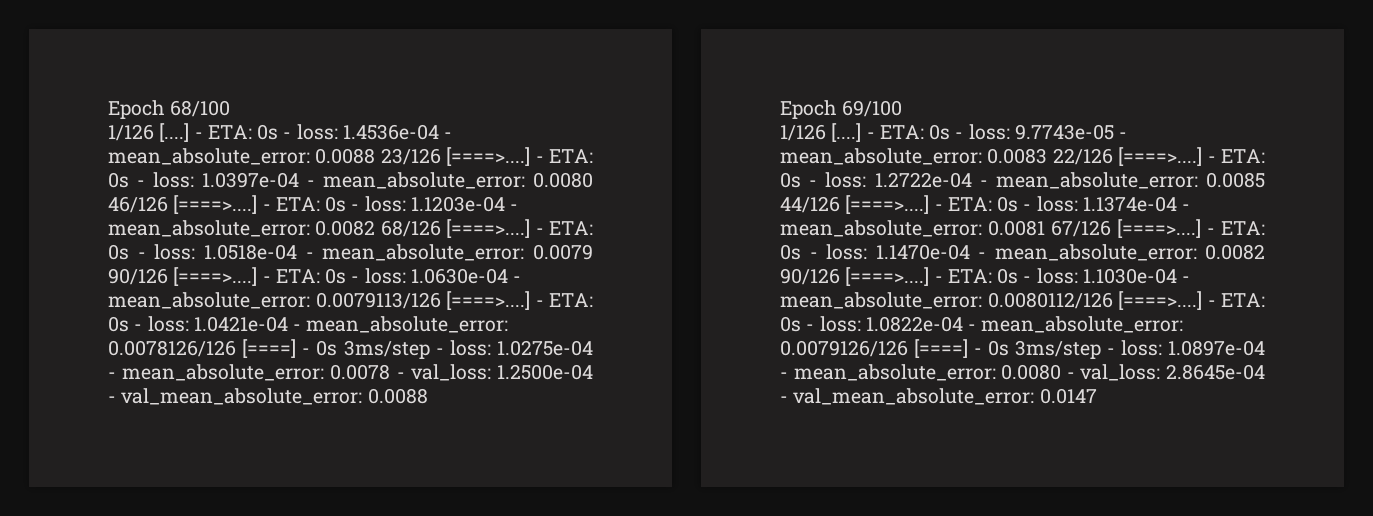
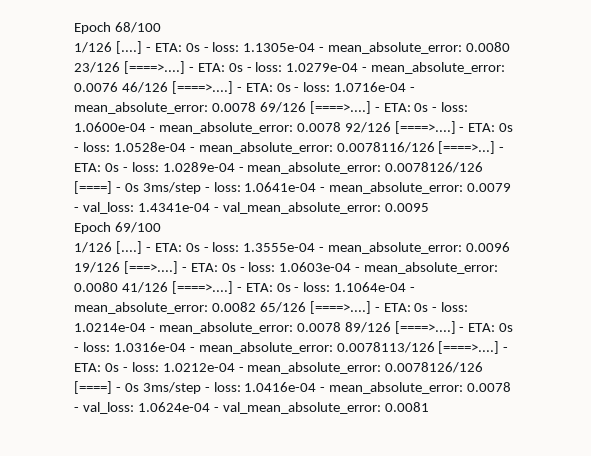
- - ETA: 0s - loss: 1.4536e-04 - mean_absolute_error: 0.0088 23/126 [====>....]
+ - ETA: 0s - loss: 1.1305e-04 - mean_absolute_error: 0.0080 23/126 [====>....]
- - ETA: 0s - loss: 1.0397e-04 - mean_absolute_error: 0.0080 46/126 [====>....]
+ - ETA: 0s - loss: 1.0279e-04 - mean_absolute_error: 0.0076 46/126 [====>....]
- - ETA: 0s - loss: 1.1203e-04 - mean_absolute_error: 0.0082 68/126 [====>....] - ETA: 0s - loss: 1.0518e-04 - mean_absolute_error: 0.0079 90/126 [====>....] - ETA: 0s - loss: 1.0630e-04 - mean_absolute_error: 0.0079113/126 [====>....] - ETA: 0s - loss: 1.0421e-04 - mean_absolute_error: 0.0078126/126 [====] - 0s 3ms/step - loss: 1.0275e-04 - mean_absolute_error: 0.0078 - val_loss: 1.2500e-04 - val_mean_absolute_error: 0.0088
+ - ETA: 0s - loss: 1.0716e-04 - mean_absolute_error: 0.0078 69/126 [====>....] - ETA: 0s - loss: 1.0600e-04 - mean_absolute_error: 0.0078 92/126 [====>....] - ETA: 0s - loss: 1.0528e-04 - mean_absolute_error: 0.0078116/126 [====>...] - ETA: 0s - loss: 1.0289e-04 - mean_absolute_error: 0.0078126/126 [====] - 0s 3ms/step - loss: 1.0641e-04 - mean_absolute_error: 0.0079 - val_loss: 1.4341e-04 - val_mean_absolute_error: 0.0095
- - ETA: 0s - loss: 9.7743e-05 - mean_absolute_error: 0.0083 22/126 [====>....] - ETA: 0s - loss: 1.2722e-04 - mean_absolute_error: 0.0085 44/126 [====>....] - ETA: 0s - loss: 1.1374e-04 - mean_absolute_error: 0.0081 67/126 [====>....] - ETA: 0s - loss: 1.1470e-04 - mean_absolute_error: 0.0082 90/126 [====>....] - ETA: 0s - loss: 1.1030e-04 - mean_absolute_error: 0.0080112/126 [====>....] - ETA: 0s - loss: 1.0822e-04 - mean_absolute_error: 0.0079126/126 [====] - 0s 3ms/step - loss: 1.0897e-04 - mean_absolute_error: 0.0080 - val_loss: 2.8645e-04 - val_mean_absolute_error: 0.0147
+ - ETA: 0s - loss: 1.3555e-04 - mean_absolute_error: 0.0096 19/126 [===>....] - ETA: 0s - loss: 1.0603e-04 - mean_absolute_error: 0.0080 41/126 [====>....] - ETA: 0s - loss: 1.1064e-04 - mean_absolute_error: 0.0082 65/126 [====>....] - ETA: 0s - loss: 1.0214e-04 - mean_absolute_error: 0.0078 89/126 [====>....] - ETA: 0s - loss: 1.0316e-04 - mean_absolute_error: 0.0078113/126 [====>....] - ETA: 0s - loss: 1.0212e-04 - mean_absolute_error: 0.0078126/126 [====] - 0s 3ms/step - loss: 1.0416e-04 - mean_absolute_error: 0.0078 - val_loss: 1.0624e-04 - val_mean_absolute_error: 0.0081

